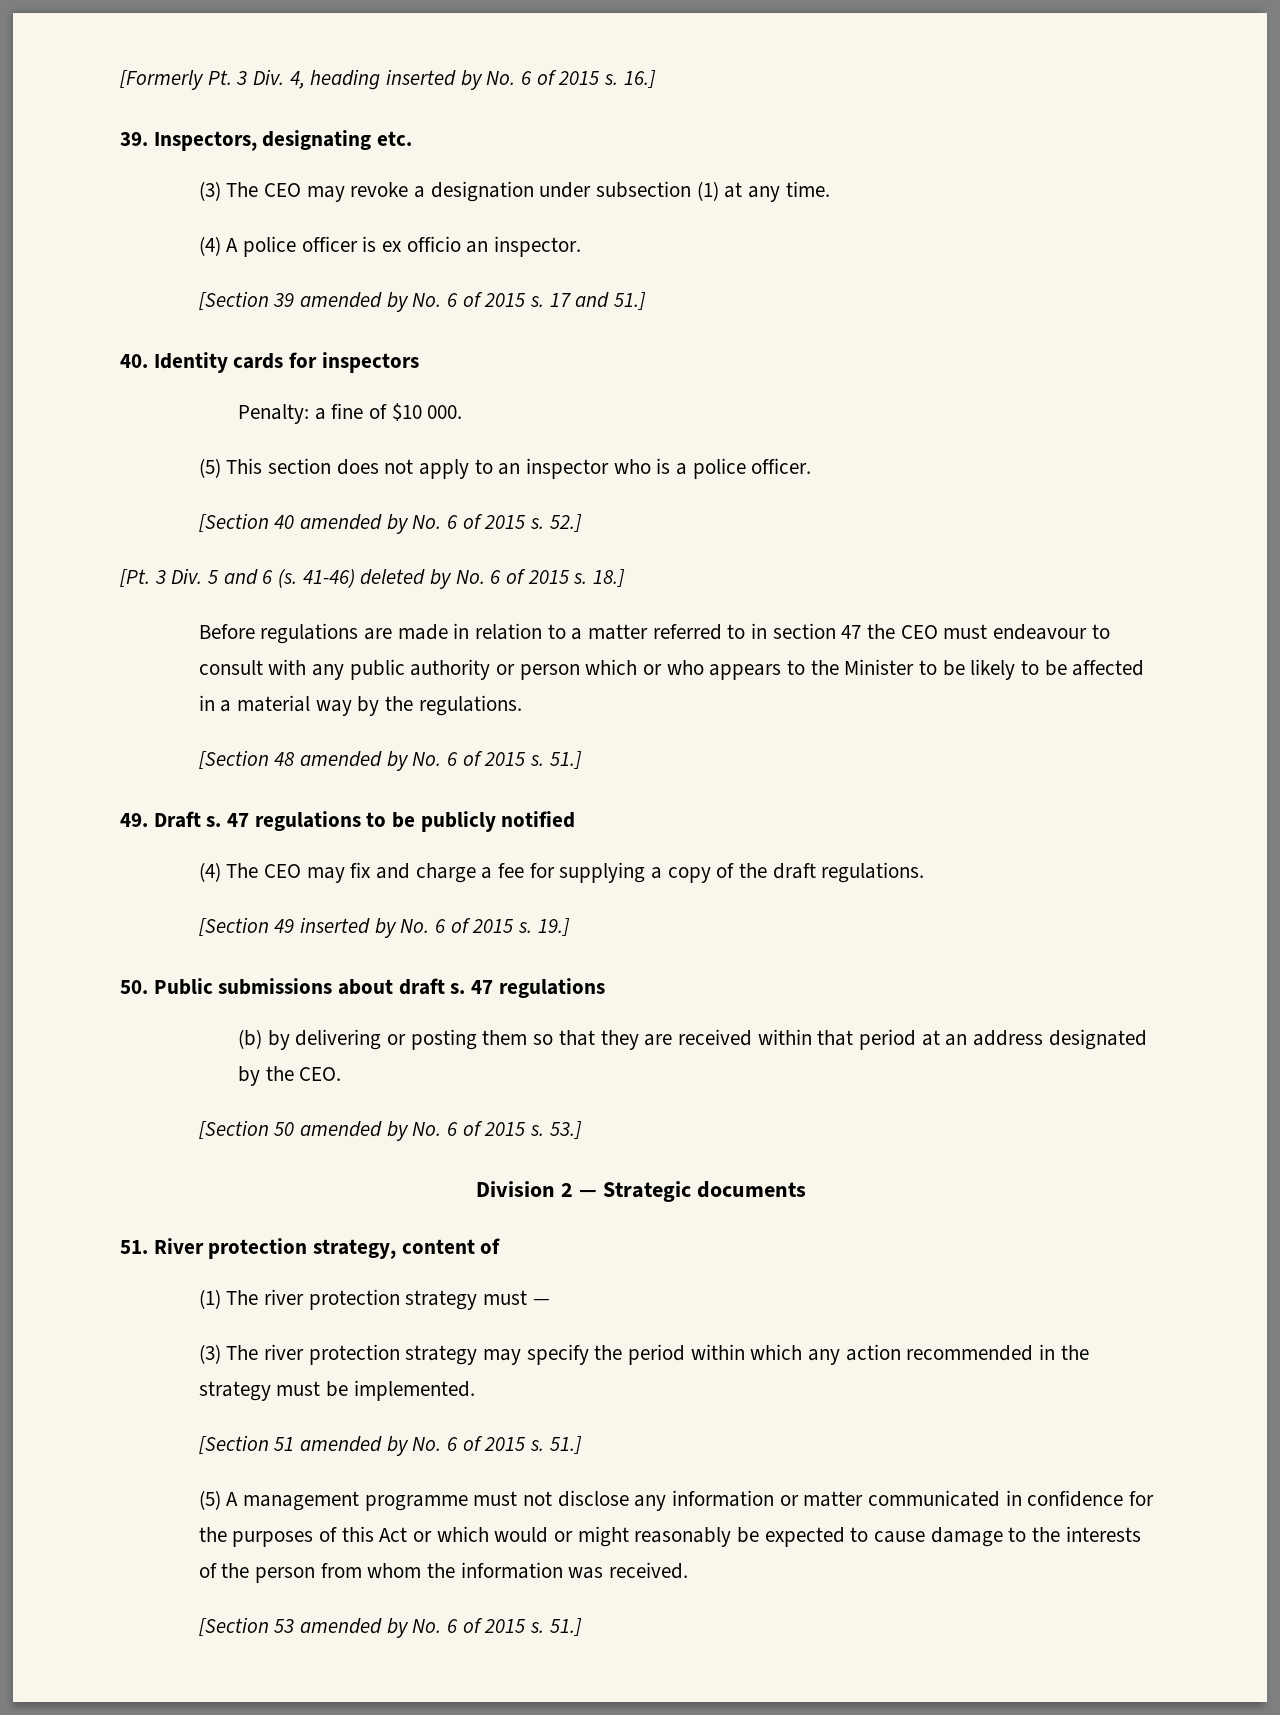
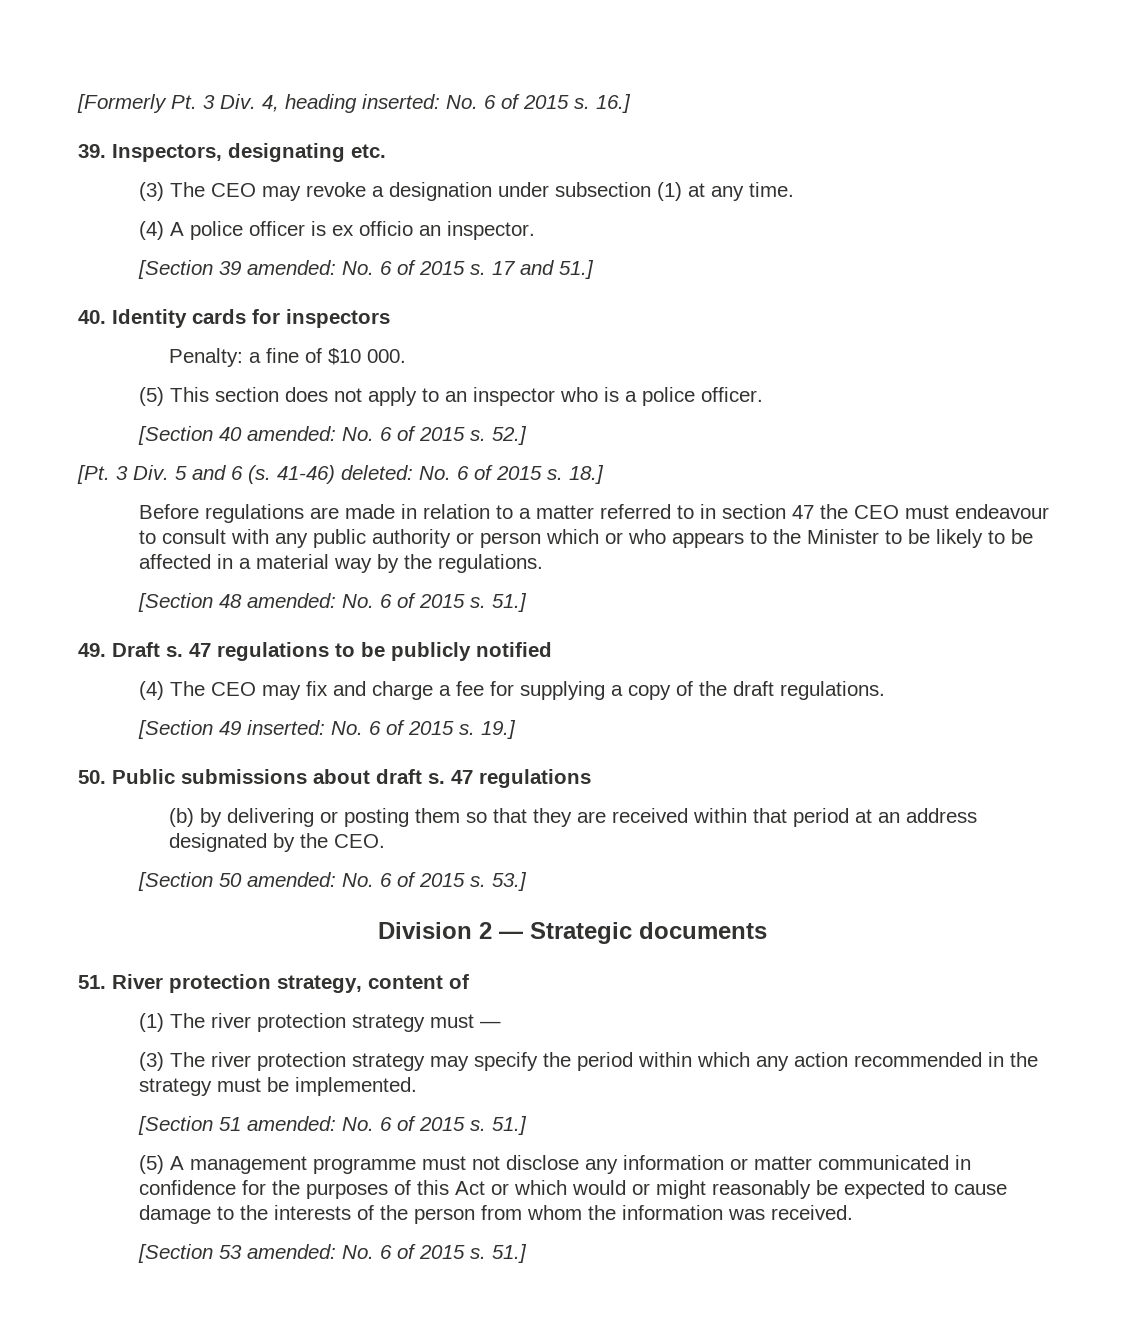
- [Formerly Pt. 3 Div. 4, heading inserted by No. 6 of 2015 s.
+ [Formerly Pt. 3 Div. 4, heading inserted: No. 6 of 2015 s.
- [Section 39 amended by No. 6 of 2015 s.
+ [Section 39 amended: No. 6 of 2015 s.
- [Section 40 amended by No. 6 of 2015 s.
+ [Section 40 amended: No. 6 of 2015 s.
- 41-46) deleted by No. 6 of 2015 s.
+ 41-46) deleted: No. 6 of 2015 s.
- [Section 48 amended by No. 6 of 2015 s.
+ [Section 48 amended: No. 6 of 2015 s.
- [Section 49 inserted by No. 6 of 2015 s.
+ [Section 49 inserted: No. 6 of 2015 s.
- [Section 50 amended by No. 6 of 2015 s.
+ [Section 50 amended: No. 6 of 2015 s.
- [Section 51 amended by No. 6 of 2015 s.
+ [Section 51 amended: No. 6 of 2015 s.
- [Section 53 amended by No. 6 of 2015 s.
+ [Section 53 amended: No. 6 of 2015 s.

